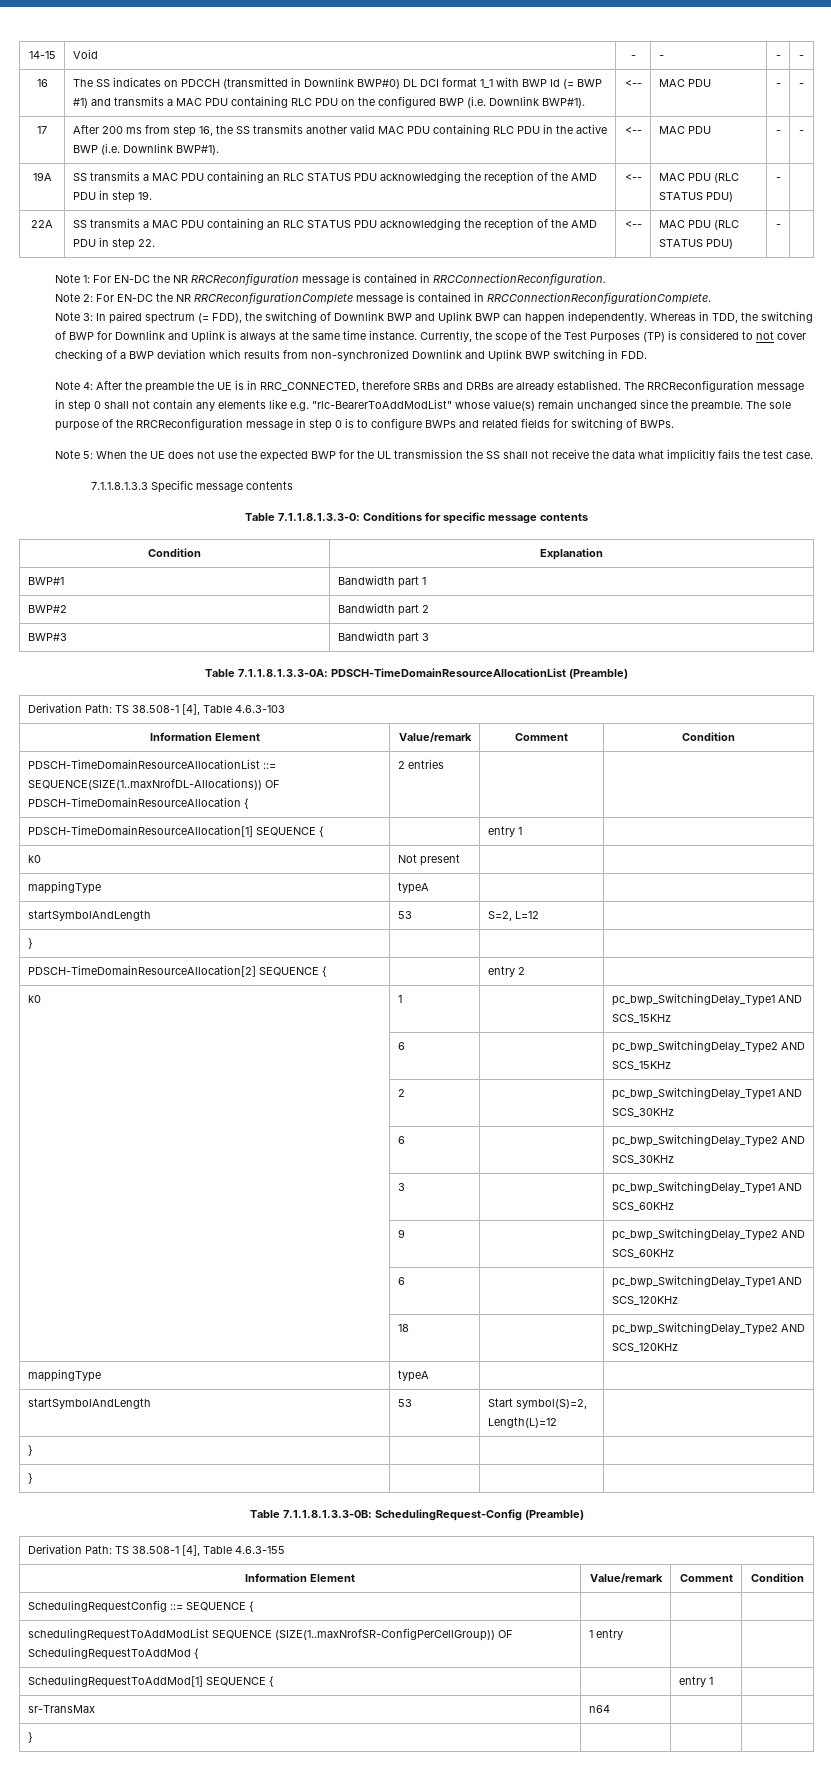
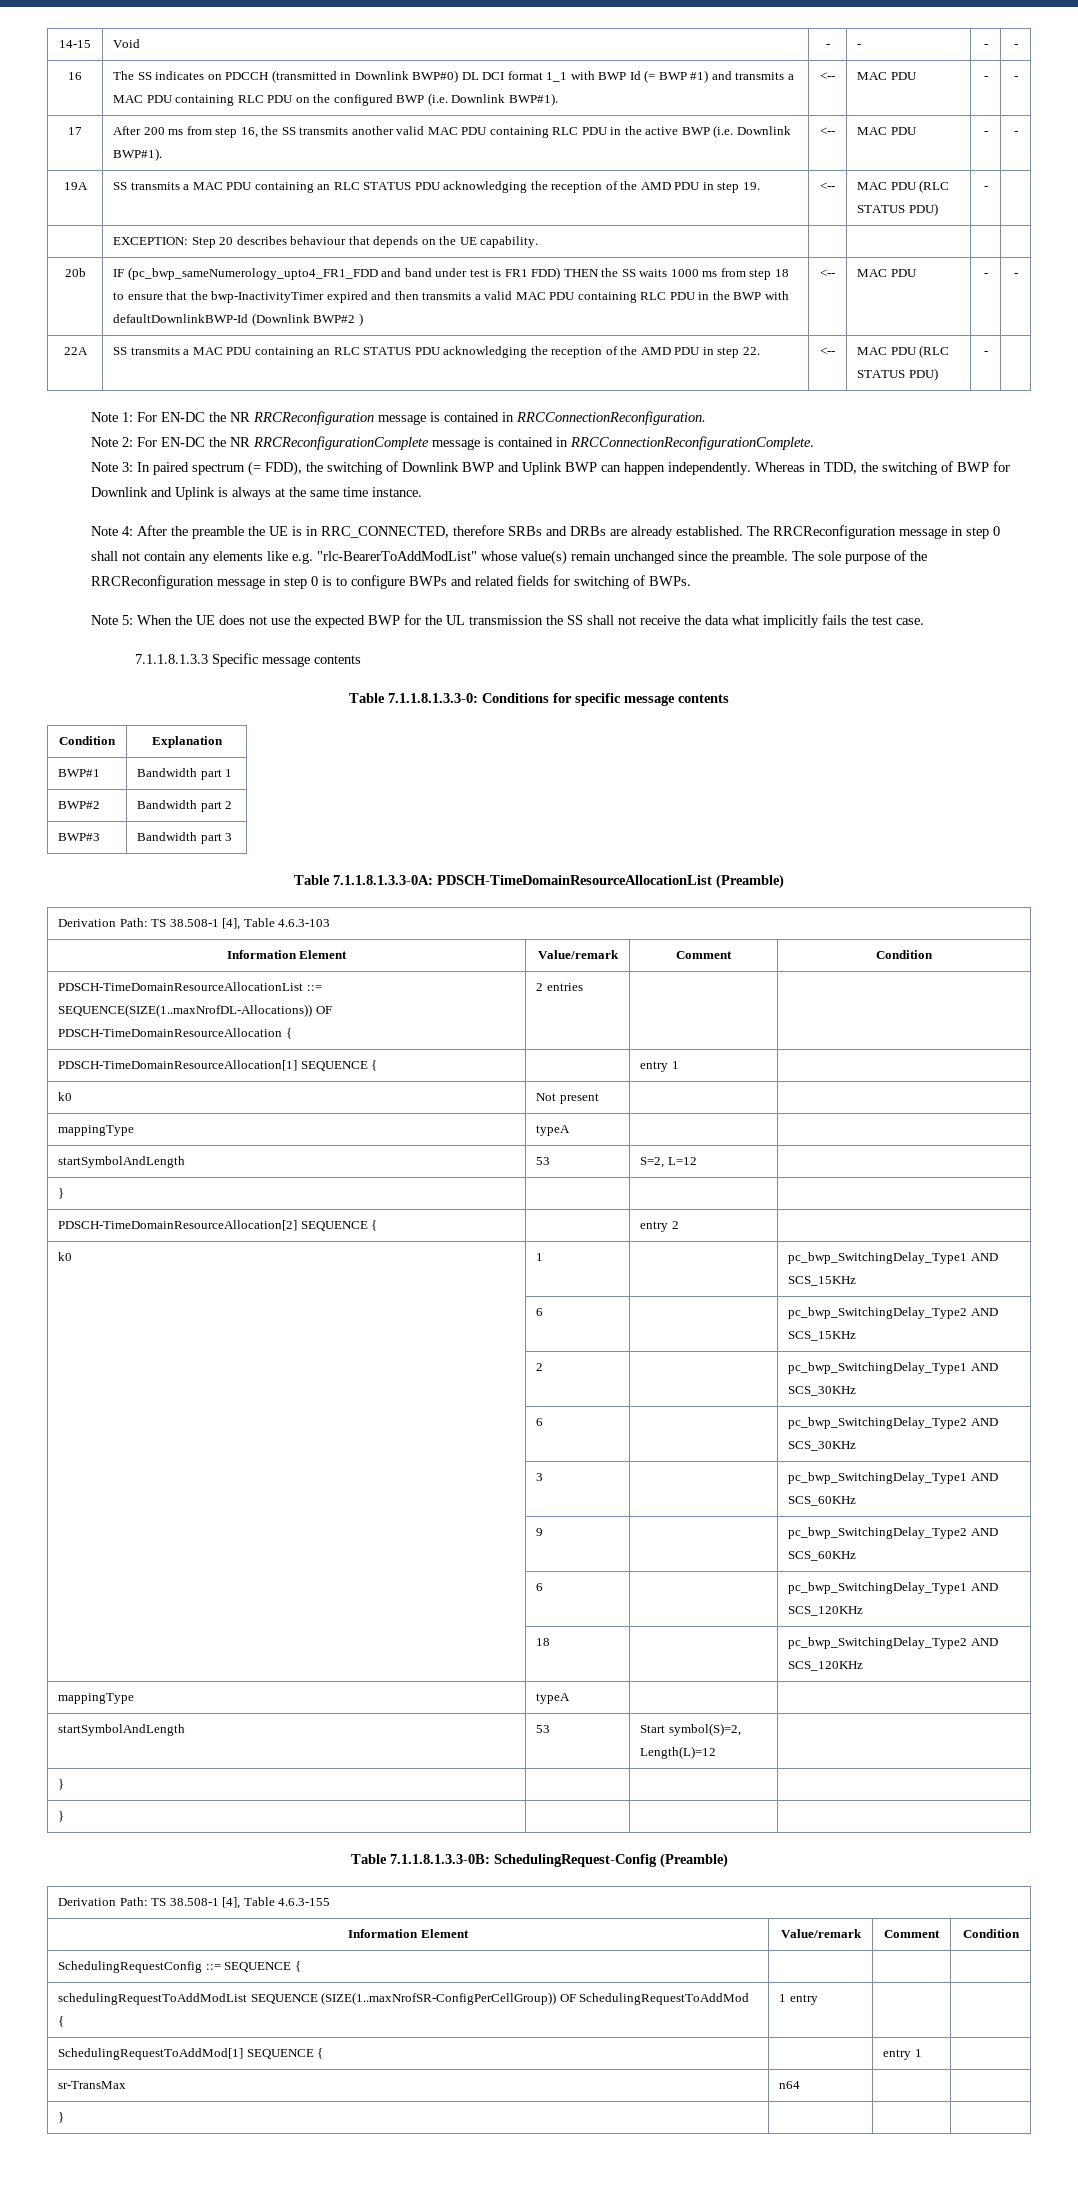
+ | EXCEPTION: Step 20 describes behaviour that depends on the UE capability. | | | |
+ 20b | IF (pc_bwp_sameNumerology_upto4_FR1_FDD and band under test is FR1 FDD) THEN the SS waits 1000 ms from step 18 to ensure that the bwp-InactivityTimer expired and then transmits a valid MAC PDU containing RLC PDU in the BWP with defaultDownlinkBWP-Id (Downlink BWP#2 ) | <-- | MAC PDU | - | -
- Currently, the scope of the Test Purposes (TP) is considered to not cover checking of a BWP deviation which results from non-synchronized Downlink and Uplink BWP switching in FDD.

